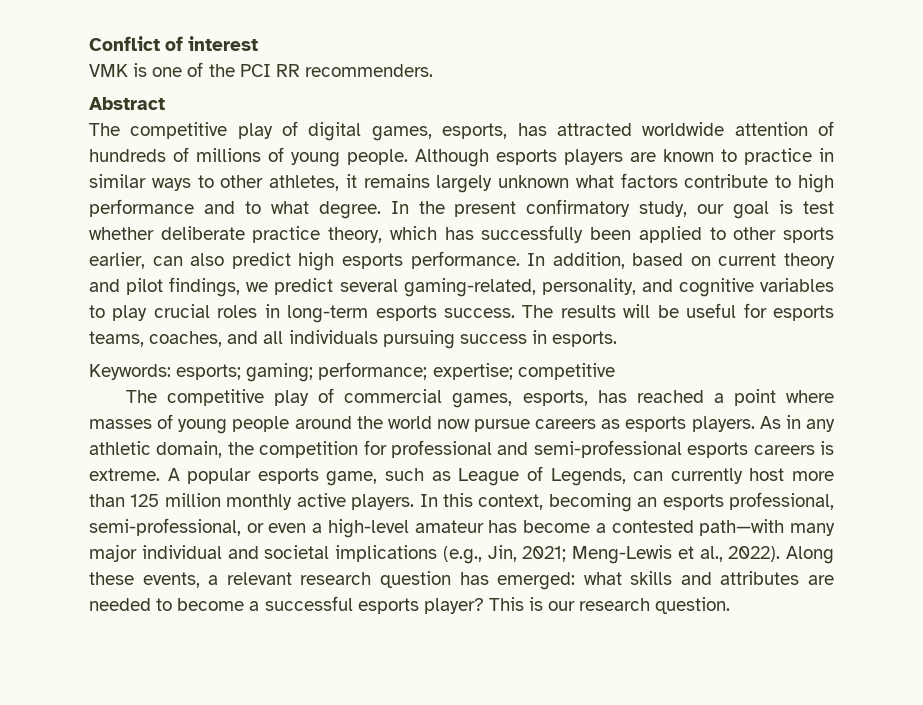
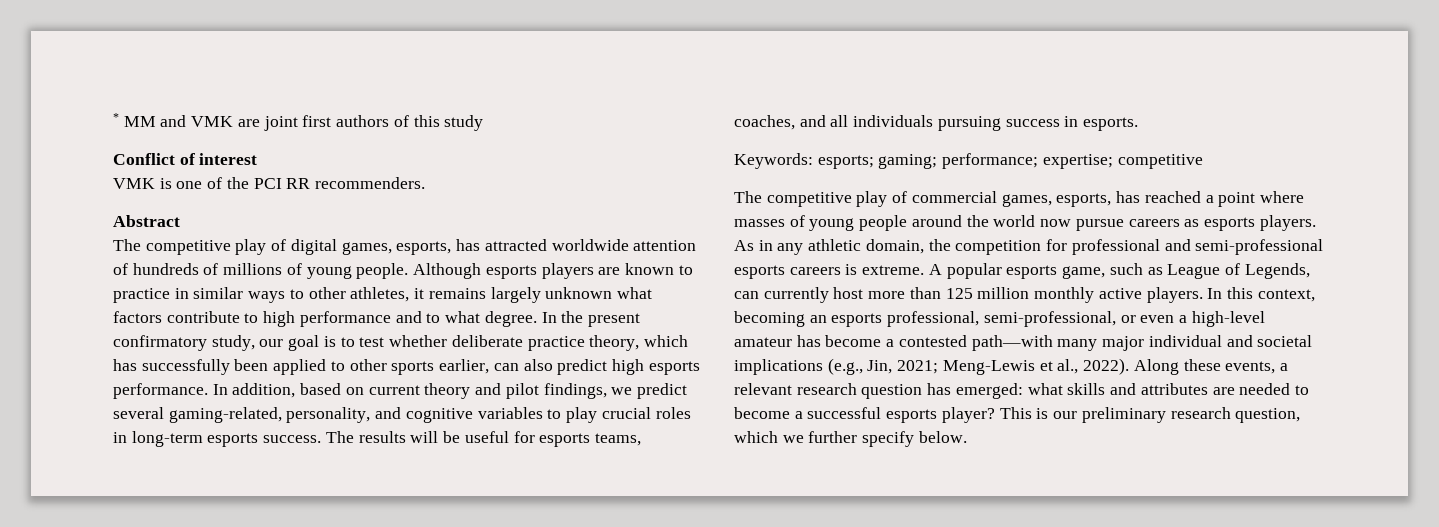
+ * MM and VMK are joint first authors of this study
- In the present confirmatory study, our goal is test whether deliberate practice theory, which has successfully been applied to other sports earlier, can also predict high esports performance.
+ In the present confirmatory study, our goal is to test whether deliberate practice theory, which has successfully been applied to other sports earlier, can also predict high esports performance.
- This is our research question.
+ This is our preliminary research question, which we further specify below.

